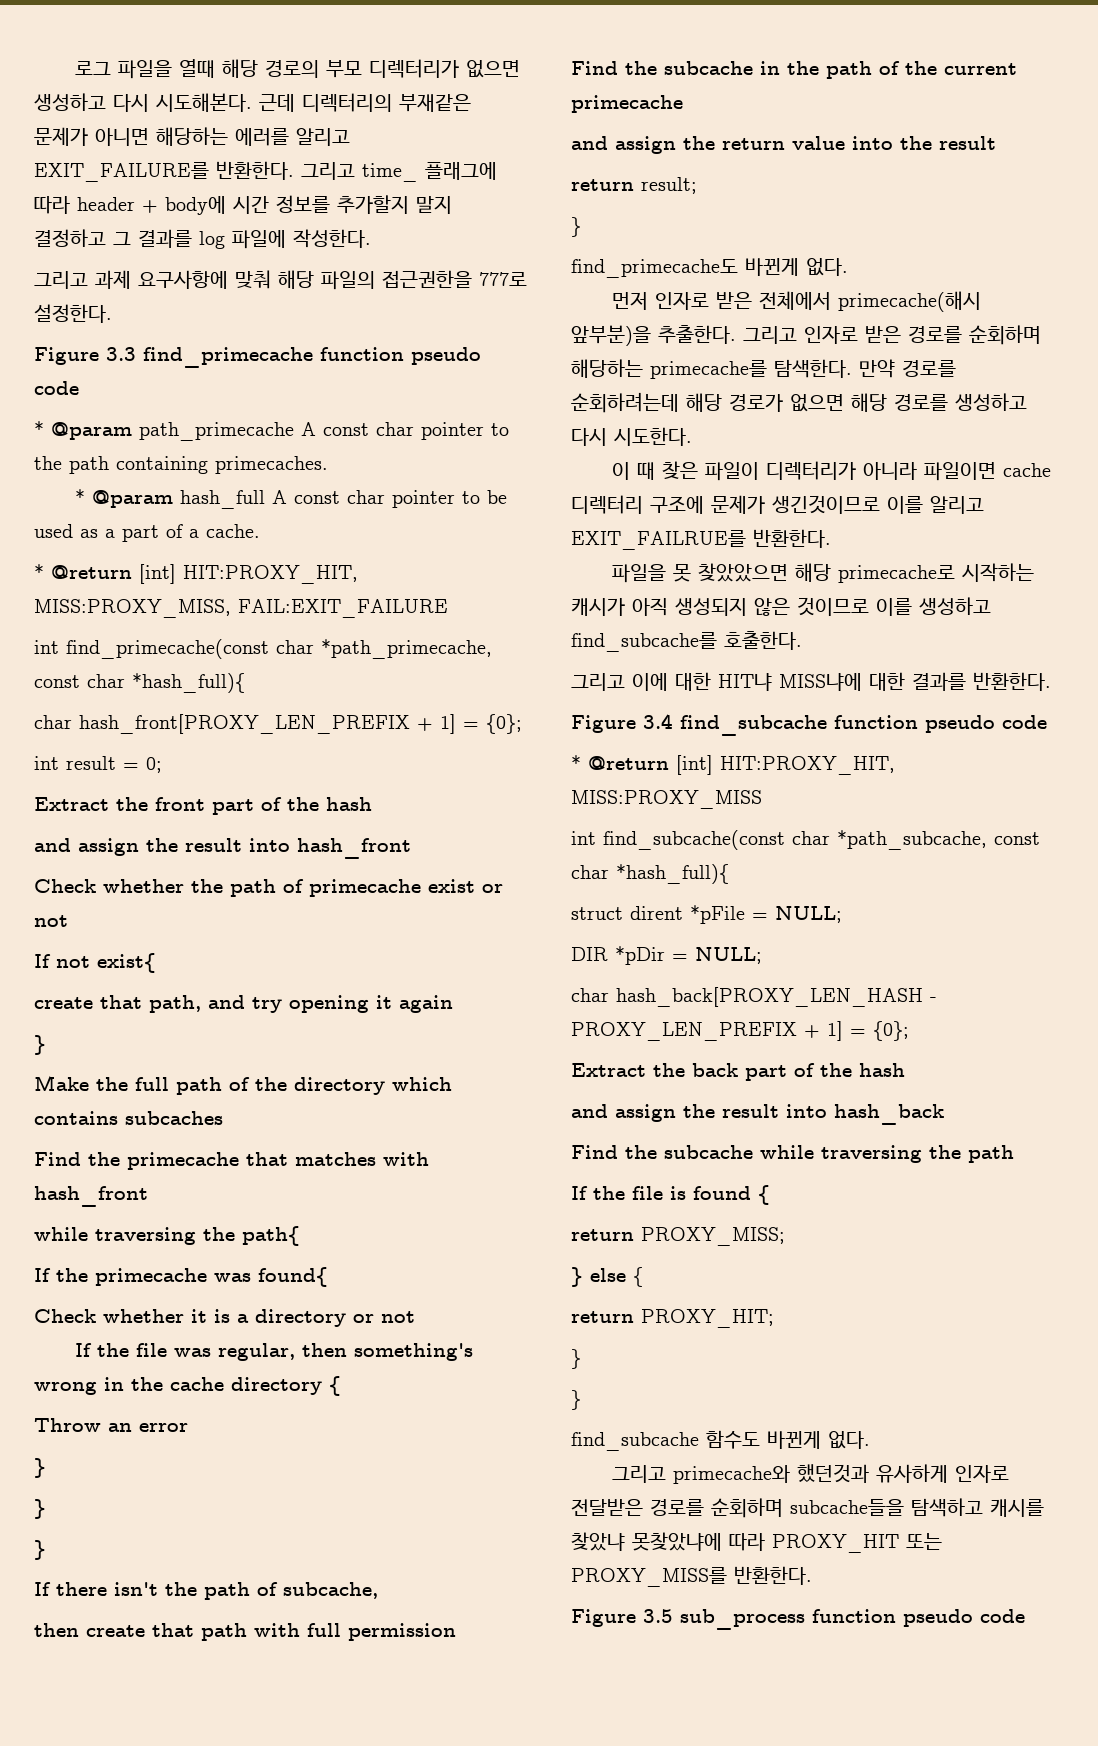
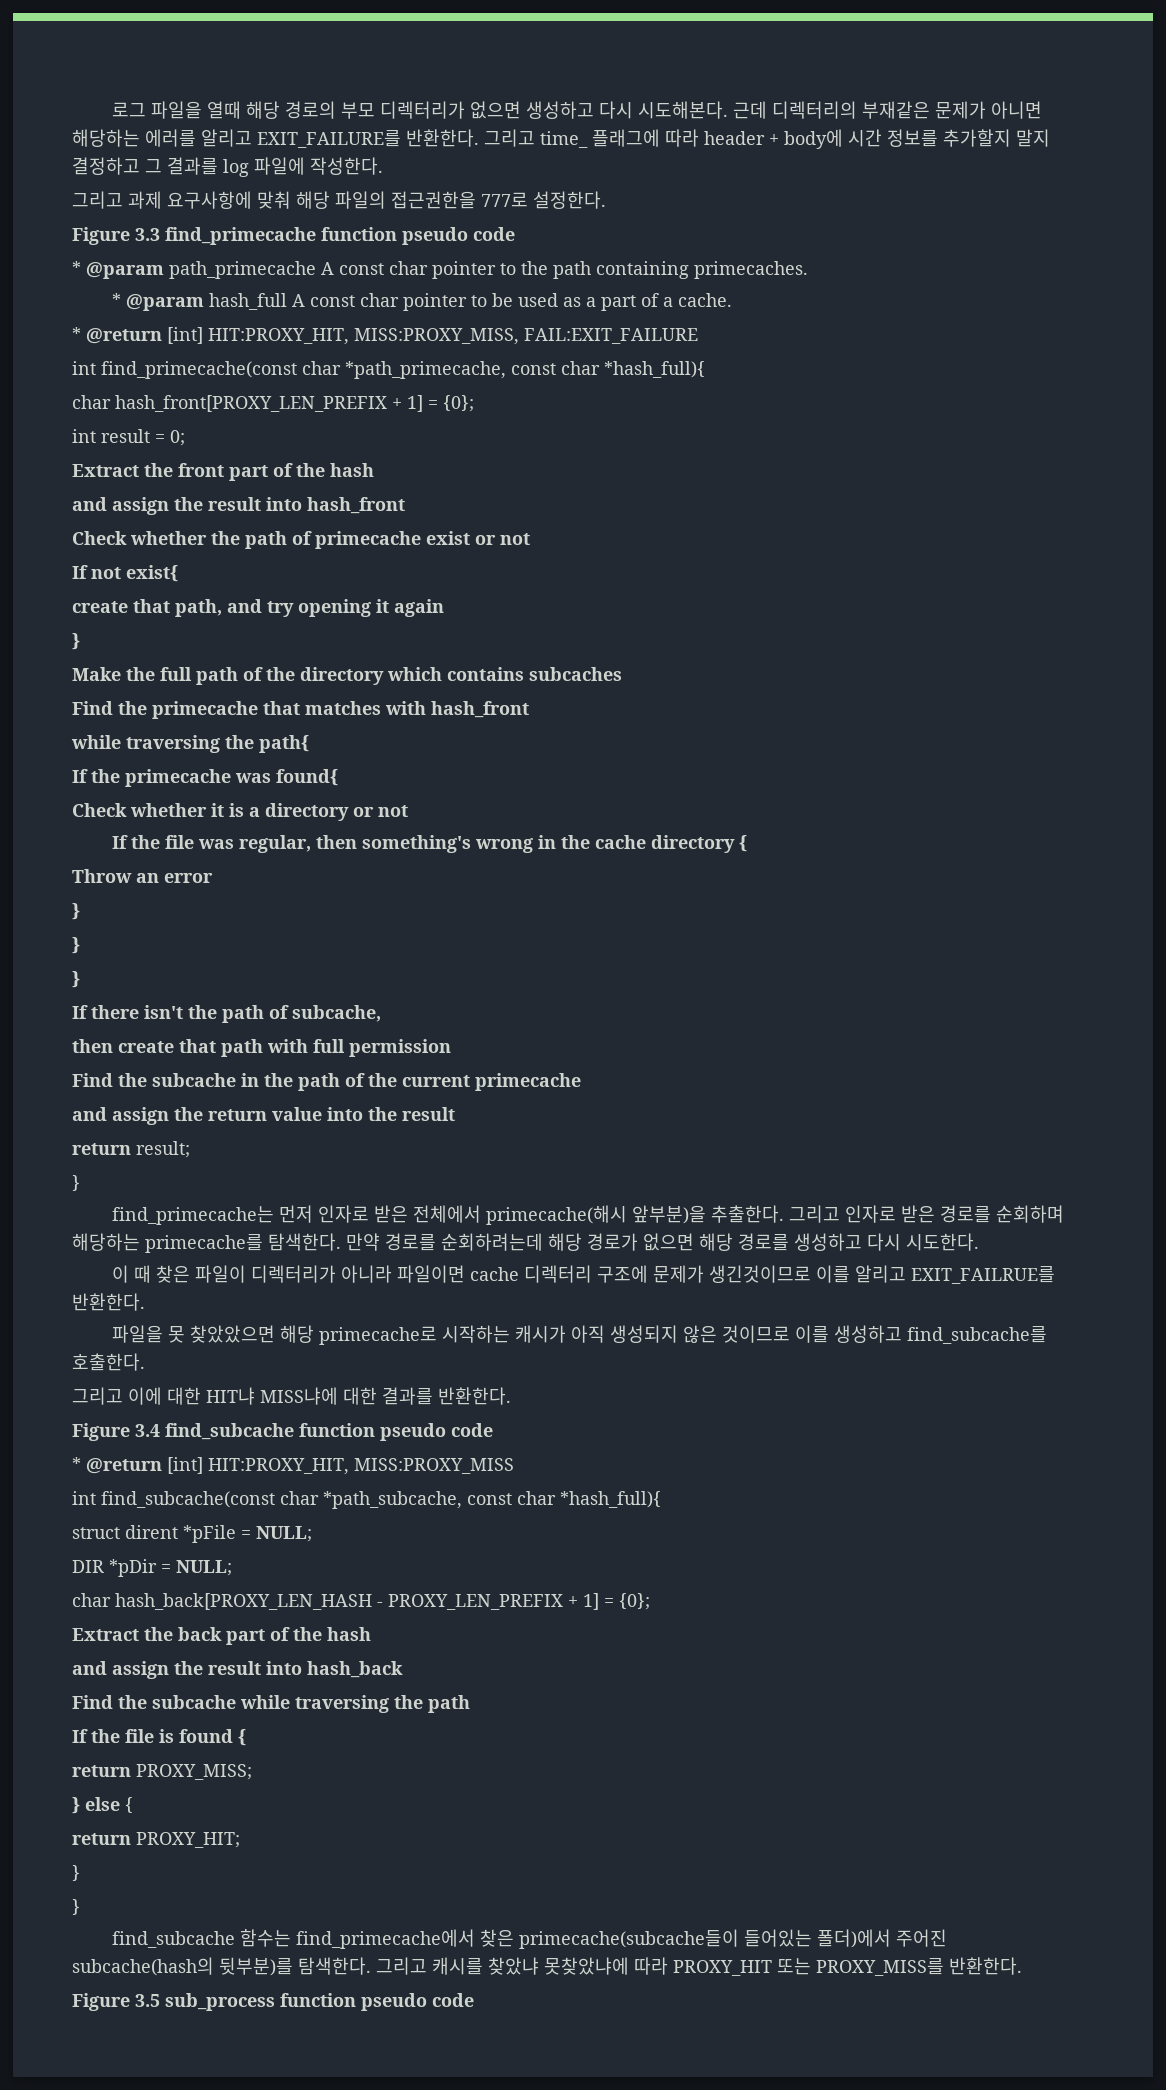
- find_primecache도 바뀐게 없다.
- 먼저 인자로 받은 전체에서 primecache(해시 앞부분)을 추출한다.
+ find_primecache는 먼저 인자로 받은 전체에서 primecache(해시 앞부분)을 추출한다.
- find_subcache 함수도 바뀐게 없다.
- 그리고 primecache와 했던것과 유사하게 인자로 전달받은 경로를 순회하며 subcache들을 탐색하고 캐시를 찾았냐 못찾았냐에 따라 PROXY_HIT 또는 PROXY_MISS를 반환한다.
+ find_subcache 함수는 find_primecache에서 찾은 primecache(subcache들이 들어있는 폴더)에서 주어진 subcache(hash의 뒷부분)를 탐색한다. 그리고 캐시를 찾았냐 못찾았냐에 따라 PROXY_HIT 또는 PROXY_MISS를 반환한다.

